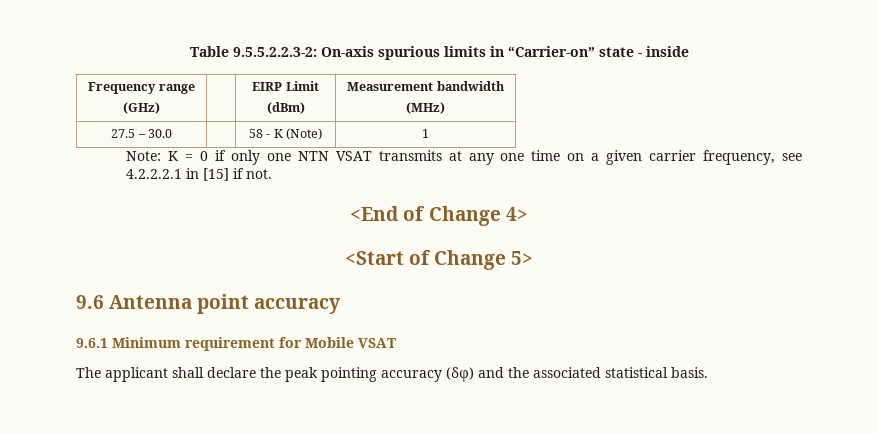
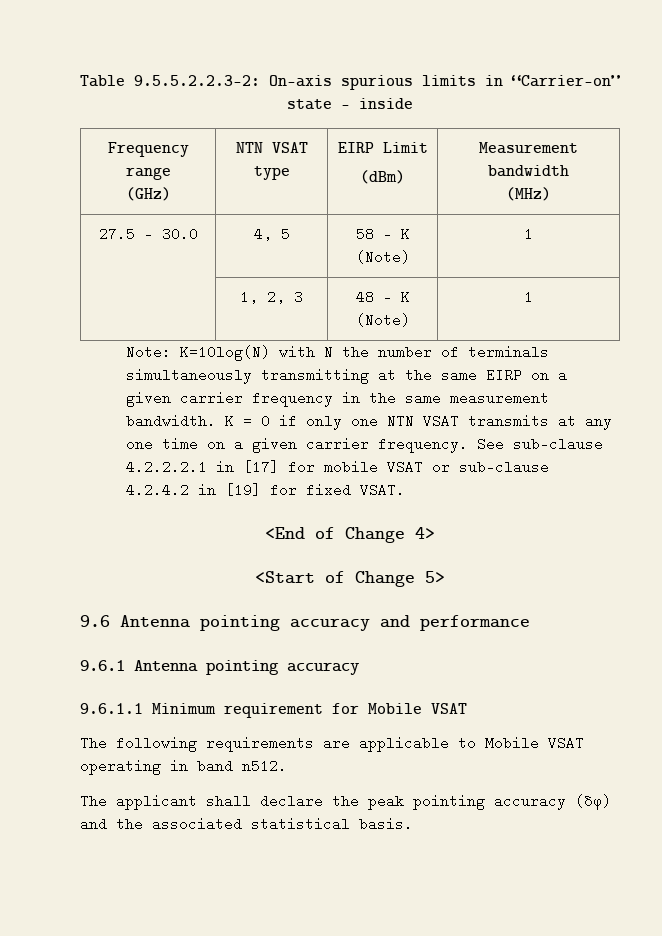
  Frequency range
- (GHz) | | EIRP Limit
+ (GHz) | NTN VSAT type | EIRP Limit
- 27.5 – 30.0 | | 58 - K (Note) | 1
+ 27.5 – 30.0 | 4, 5 | 58 - K (Note) | 1
- Note: K = 0 if only one NTN VSAT transmits at any one time on a given carrier frequency, see 4.2.2.2.1 in [15] if not.
+ | 1, 2, 3 | 48 - K (Note) | 1
+ Note: K=10log(N) with N the number of terminals simultaneously transmitting at the same EIRP on a given carrier frequency in the same measurement bandwidth. K = 0 if only one NTN VSAT transmits at any one time on a given carrier frequency. See sub-clause 4.2.2.2.1 in [17] for mobile VSAT or sub-clause 4.2.4.2 in [19] for fixed VSAT.
- 9.6 Antenna point accuracy
+ 9.6 Antenna pointing accuracy and performance
+ 9.6.1 Antenna pointing accuracy
- 9.6.1 Minimum requirement for Mobile VSAT
+ 9.6.1.1 Minimum requirement for Mobile VSAT
+ The following requirements are applicable to Mobile VSAT operating in band n512.

